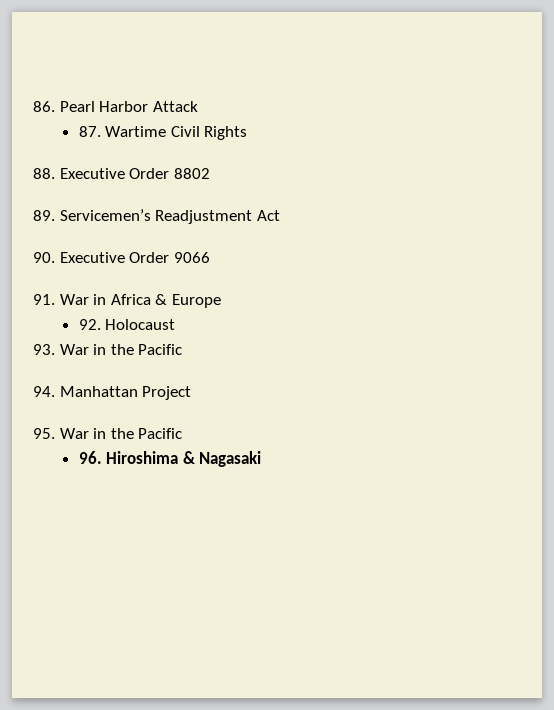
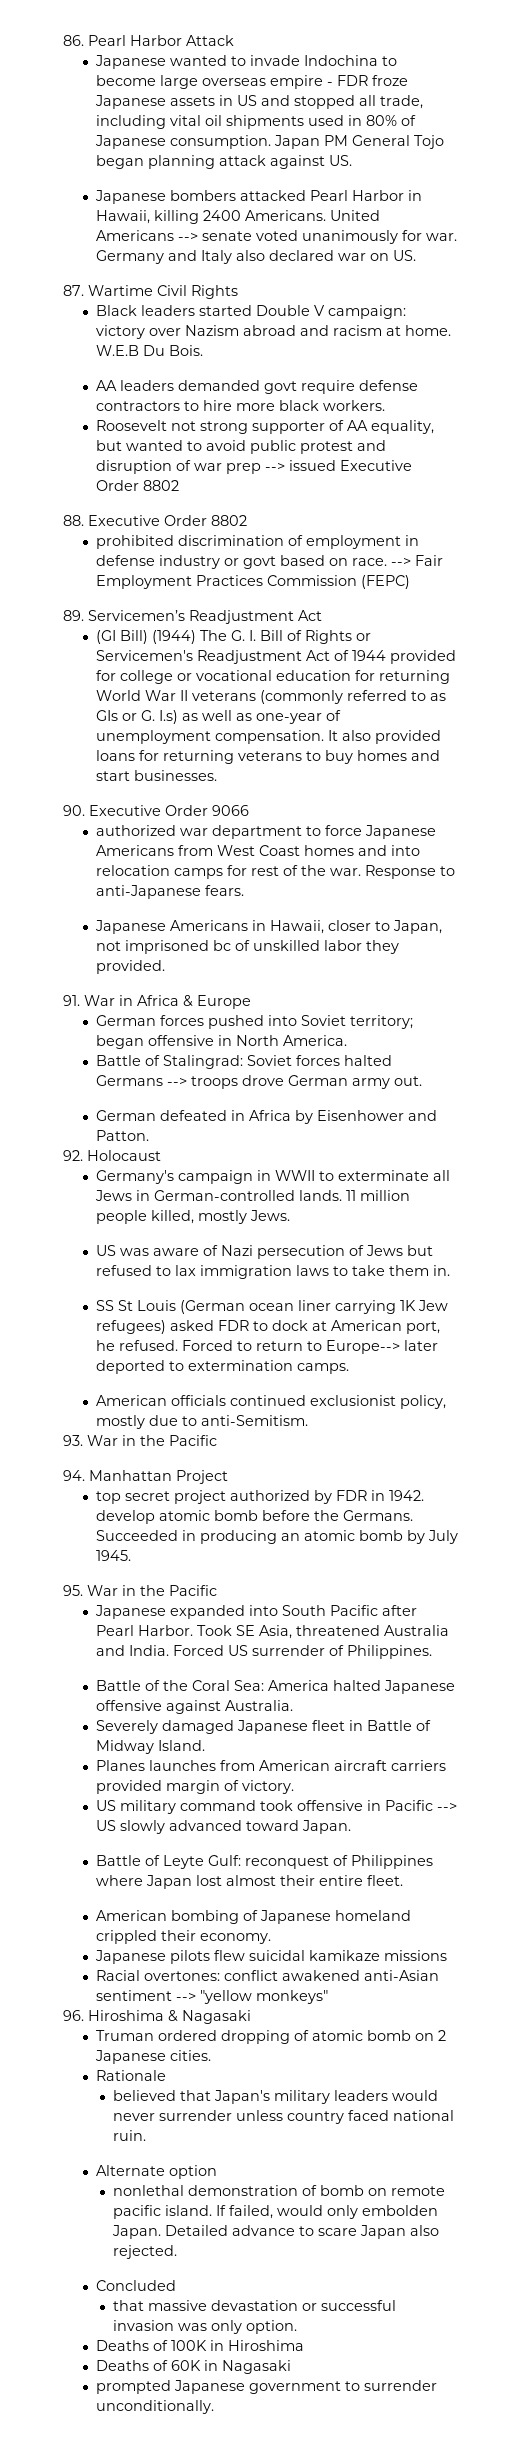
+ Japanese wanted to invade Indochina to become large overseas empire - FDR froze Japanese assets in US and stopped all trade, including vital oil shipments used in 80% of Japanese consumption. Japan PM General Tojo began planning attack against US.
+ Japanese bombers attacked Pearl Harbor in Hawaii, killing 2400 Americans. United Americans --> senate voted unanimously for war. Germany and Italy also declared war on US.
  87. Wartime Civil Rights
+ Black leaders started Double V campaign: victory over Nazism abroad and racism at home. W.E.B Du Bois.
+ AA leaders demanded govt require defense contractors to hire more black workers.
+ Roosevelt not strong supporter of AA equality, but wanted to avoid public protest and disruption of war prep --> issued Executive Order 8802
  88. Executive Order 8802
+ prohibited discrimination of employment in defense industry or govt based on race. --> Fair Employment Practices Commission (FEPC)
  89. Servicemen’s Readjustment Act
+ (GI Bill) (1944) The G. I. Bill of Rights or Servicemen's Readjustment Act of 1944 provided for college or vocational education for returning World War II veterans (commonly referred to as GIs or G. I.s) as well as one-year of unemployment compensation. It also provided loans for returning veterans to buy homes and start businesses.
  90. Executive Order 9066
+ authorized war department to force Japanese Americans from West Coast homes and into relocation camps for rest of the war. Response to anti-Japanese fears.
+ Japanese Americans in Hawaii, closer to Japan, not imprisoned bc of unskilled labor they provided.
+ German forces pushed into Soviet territory; began offensive in North America.
+ Battle of Stalingrad: Soviet forces halted Germans --> troops drove German army out.
+ German defeated in Africa by Eisenhower and Patton.
  92. Holocaust
+ Germany's campaign in WWII to exterminate all Jews in German-controlled lands. 11 million people killed, mostly Jews.
+ US was aware of Nazi persecution of Jews but refused to lax immigration laws to take them in.
+ SS St Louis (German ocean liner carrying 1K Jew refugees) asked FDR to dock at American port, he refused. Forced to return to Europe--> later deported to extermination camps.
+ American officials continued exclusionist policy, mostly due to anti-Semitism.
+ top secret project authorized by FDR in 1942. develop atomic bomb before the Germans. Succeeded in producing an atomic bomb by July 1945.
+ Japanese expanded into South Pacific after Pearl Harbor. Took SE Asia, threatened Australia and India. Forced US surrender of Philippines.
+ Battle of the Coral Sea: America halted Japanese offensive against Australia.
+ Severely damaged Japanese fleet in Battle of Midway Island.
+ Planes launches from American aircraft carriers provided margin of victory.
+ US military command took offensive in Pacific --> US slowly advanced toward Japan.
+ Battle of Leyte Gulf: reconquest of Philippines where Japan lost almost their entire fleet.
+ American bombing of Japanese homeland crippled their economy.
+ Japanese pilots flew suicidal kamikaze missions
+ Racial overtones: conflict awakened anti-Asian sentiment --> "yellow monkeys"
  96. Hiroshima & Nagasaki
+ Truman ordered dropping of atomic bomb on 2 Japanese cities.
+ Rationale
+ believed that Japan's military leaders would never surrender unless country faced national ruin.
+ Alternate option
+ nonlethal demonstration of bomb on remote pacific island. If failed, would only embolden Japan. Detailed advance to scare Japan also rejected.
+ Concluded
+ that massive devastation or successful invasion was only option.
+ Deaths of 100K in Hiroshima
+ Deaths of 60K in Nagasaki
+ prompted Japanese government to surrender unconditionally.

